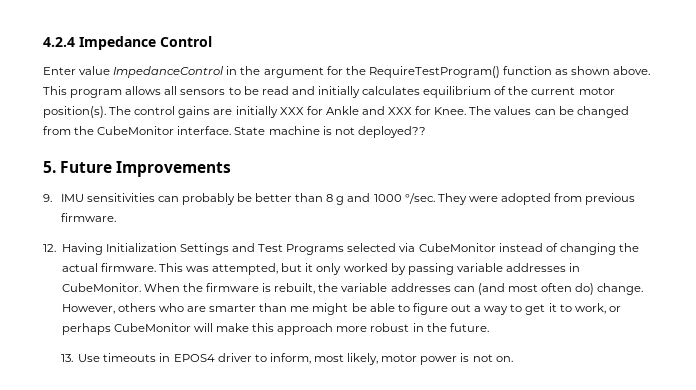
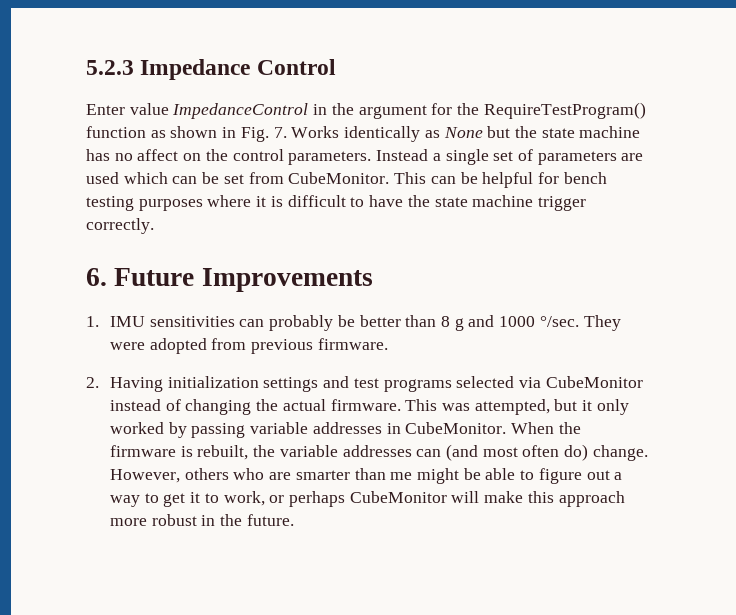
- 4.2.4 Impedance Control
+ 5.2.3 Impedance Control
- Enter value ImpedanceControl in the argument for the RequireTestProgram() function as shown above. This program allows all sensors to be read and initially calculates equilibrium of the current motor position(s). The control gains are initially XXX for Ankle and XXX for Knee. The values can be changed from the CubeMonitor interface. State machine is not deployed??
- 5. Future Improvements
+ Enter value ImpedanceControl in the argument for the RequireTestProgram() function as shown in Fig. 7. Works identically as None but the state machine has no affect on the control parameters. Instead a single set of parameters are used which can be set from CubeMonitor. This can be helpful for bench testing purposes where it is difficult to have the state machine trigger correctly.
+ 6. Future Improvements
- 9. IMU sensitivities can probably be better than 8 g and 1000 °/sec.
+ 1. IMU sensitivities can probably be better than 8 g and 1000 °/sec.
- 12. Having Initialization Settings and Test Programs selected via CubeMonitor instead of changing the actual firmware.
+ 2. Having initialization settings and test programs selected via CubeMonitor instead of changing the actual firmware.
- 13. Use timeouts in EPOS4 driver to inform, most likely, motor power is not on.

